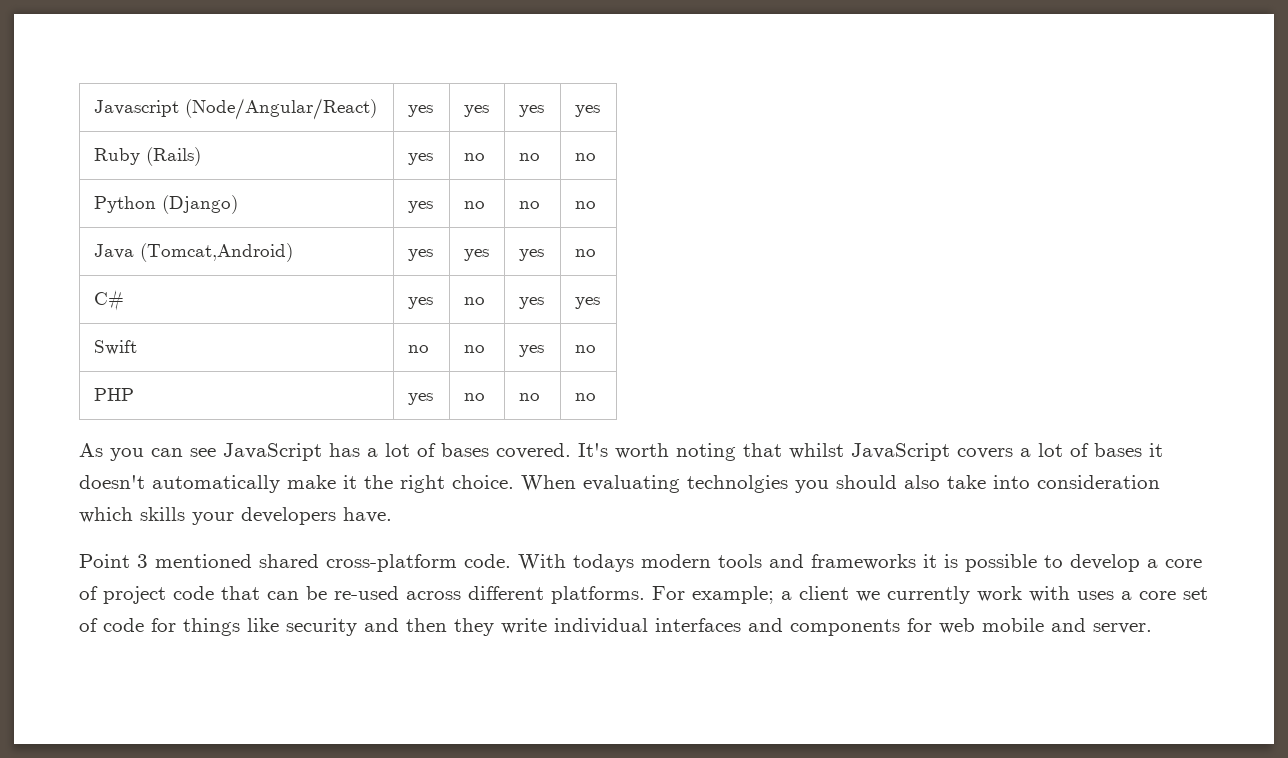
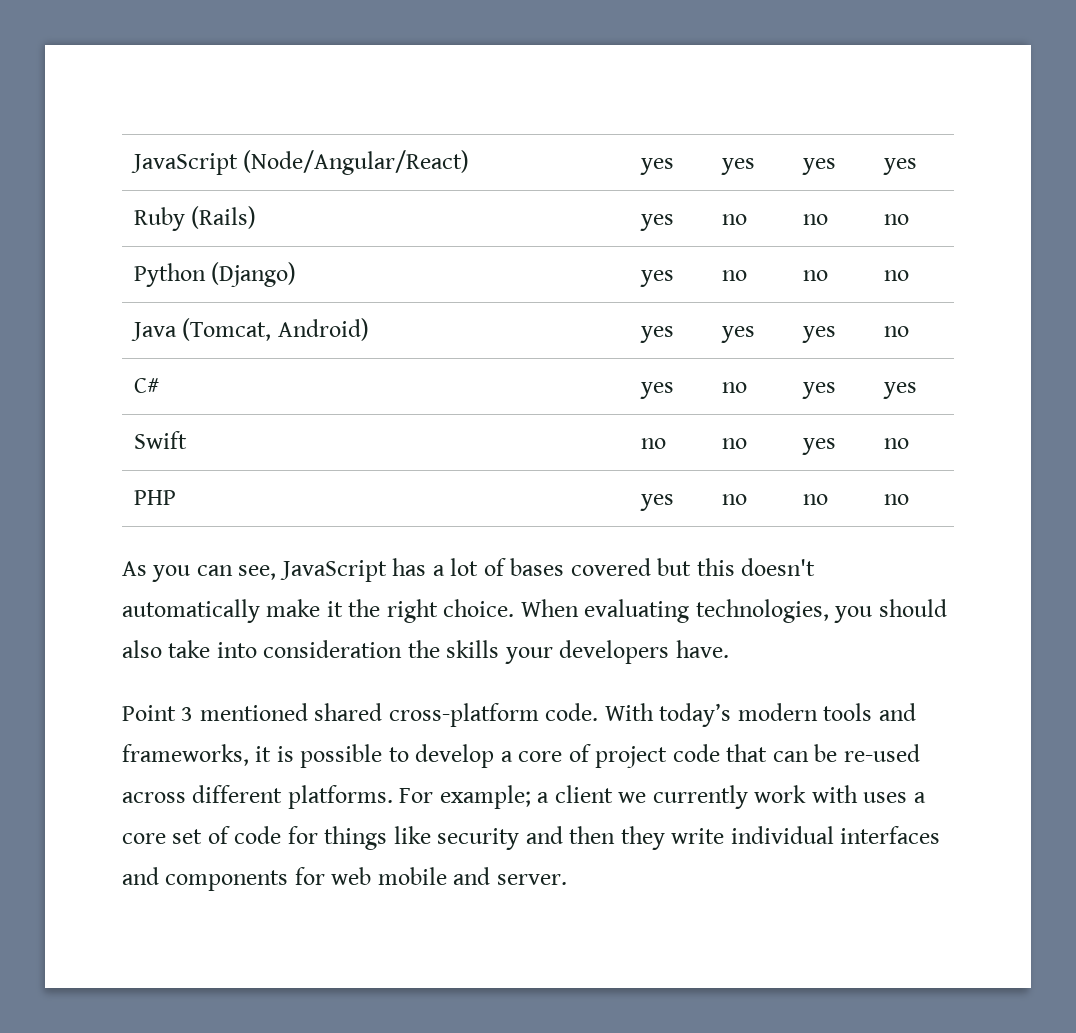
- Javascript (Node/Angular/React) | yes | yes | yes | yes
+ JavaScript (Node/Angular/React) | yes | yes | yes | yes
- Java (Tomcat,Android) | yes | yes | yes | no
+ Java (Tomcat, Android) | yes | yes | yes | no
- As you can see JavaScript has a lot of bases covered. It's worth noting that whilst JavaScript covers a lot of bases it doesn't automatically make it the right choice.
+ As you can see, JavaScript has a lot of bases covered but this doesn't automatically make it the right choice.
- When evaluating technolgies you should also take into consideration which skills your developers have.
+ When evaluating technologies, you should also take into consideration the skills your developers have.
- With todays modern tools and frameworks it is possible to develop a core of project code that can be re-used across different platforms.
+ With today’s modern tools and frameworks, it is possible to develop a core of project code that can be re-used across different platforms.

